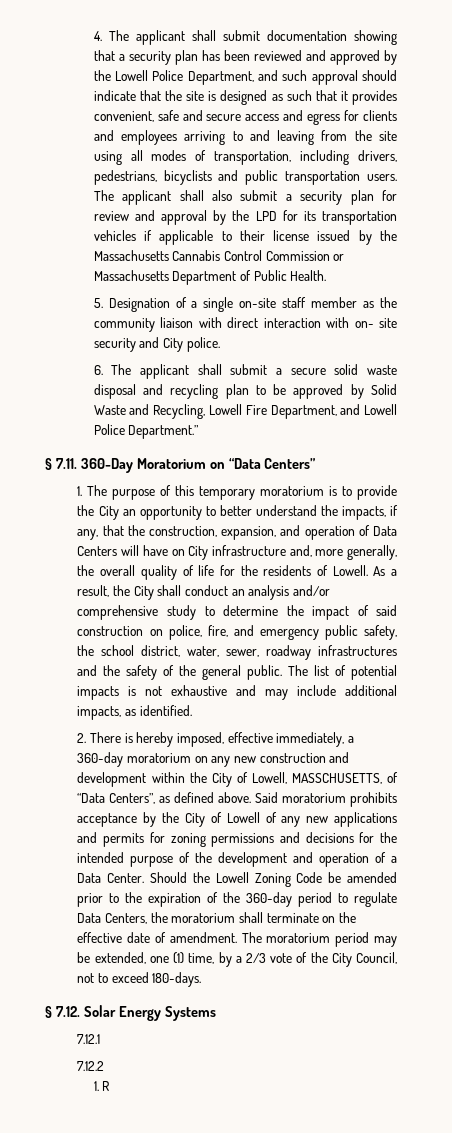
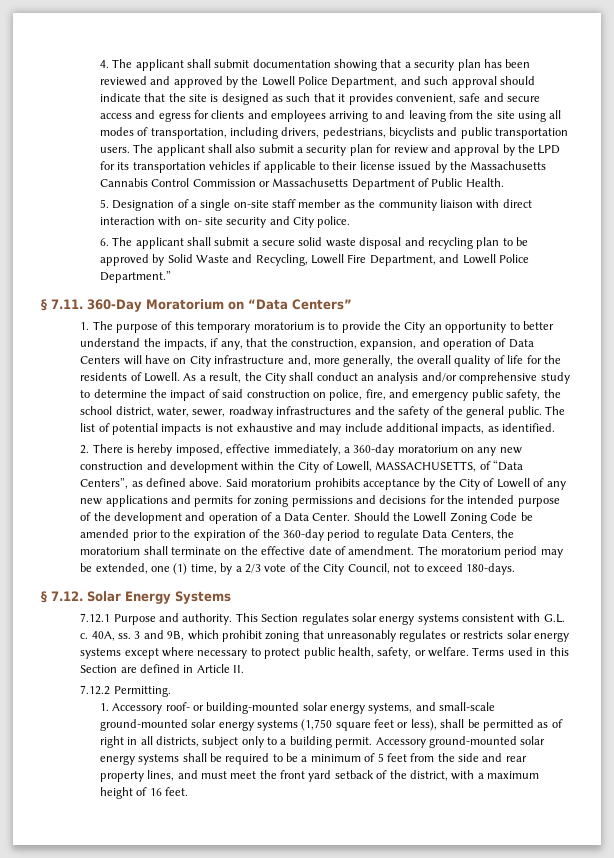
- 2. There is hereby imposed, effective immediately, a 360-day moratorium on any new construction and development within the City of Lowell, MASSCHUSETTS, of “Data Centers”, as defined above.
+ 2. There is hereby imposed, effective immediately, a 360-day moratorium on any new construction and development within the City of Lowell, MASSACHUSETTS, of “Data Centers”, as defined above.
- 7.12.1
+ 7.12.1 Purpose and authority. This Section regulates solar energy systems consistent with G.L. c. 40A, ss. 3 and 9B, which prohibit zoning that unreasonably regulates or restricts solar energy systems except where necessary to protect public health, safety, or welfare. Terms used in this Section are defined in Article II.
- 7.12.2
- 1. R
+ 7.12.2 Permitting.
+ 1. Accessory roof- or building-mounted solar energy systems, and small-scale ground-mounted solar energy systems (1,750 square feet or less), shall be permitted as of right in all districts, subject only to a building permit. Accessory ground-mounted solar energy systems shall be required to be a minimum of 5 feet from the side and rear property lines, and must meet the front yard setback of the district, with a maximum height of 16 feet.

